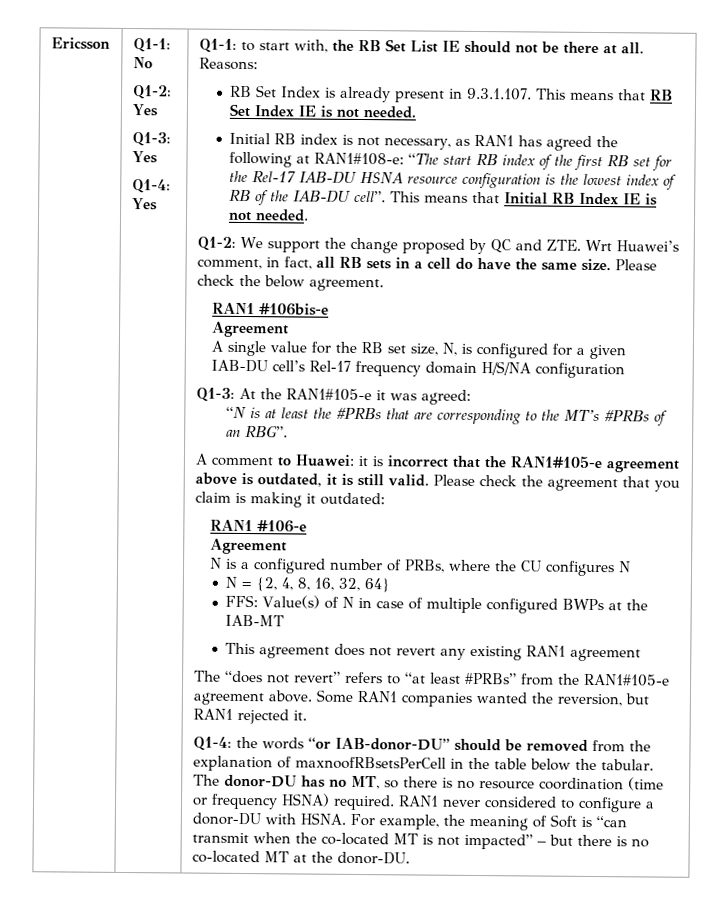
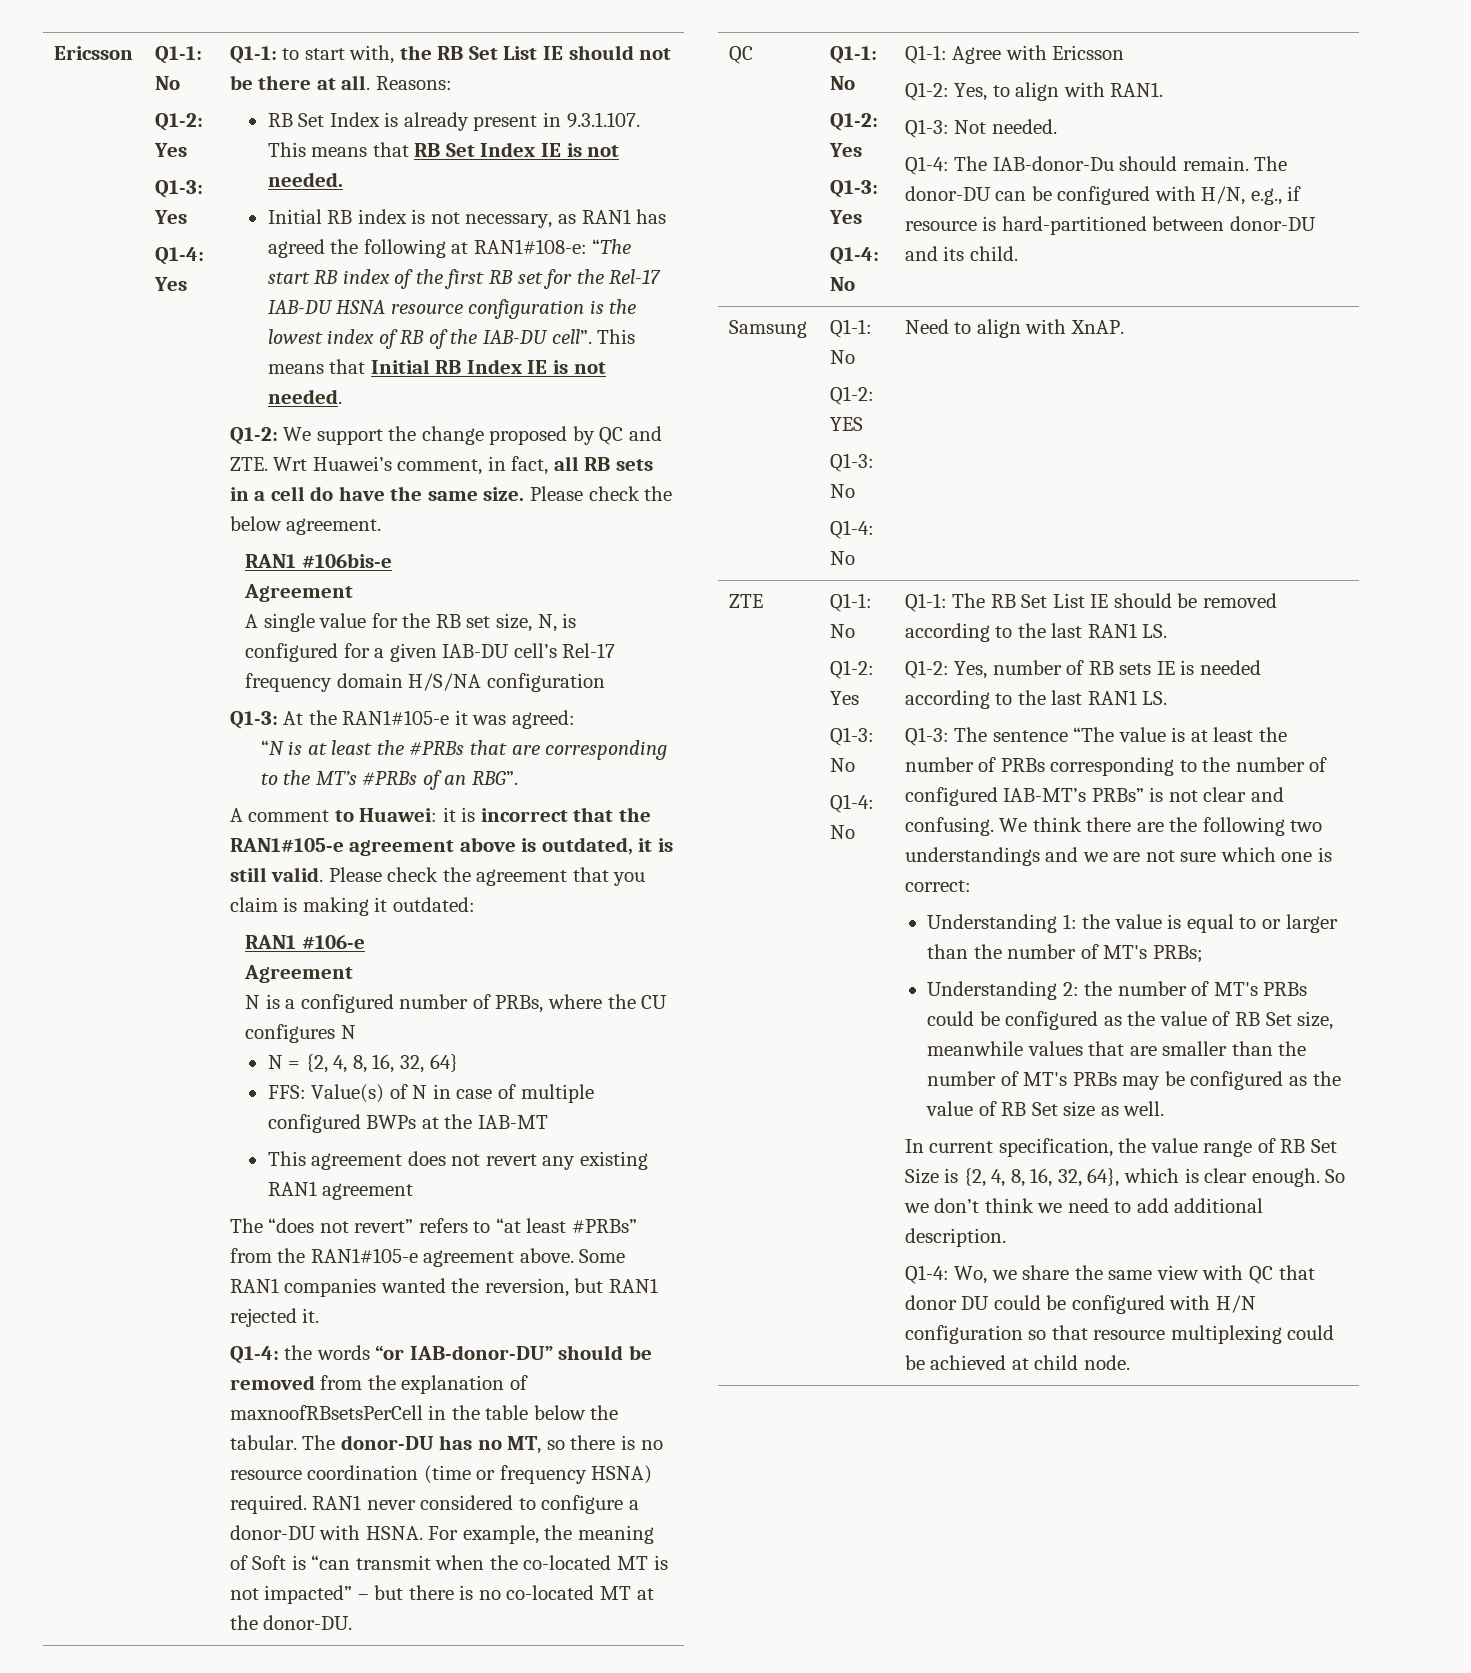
+ QC | Q1-1: No
+ Q1-2: Yes
+ Q1-3: Yes
+ Q1-4: No | Q1-1: Agree with Ericsson
+ Q1-2: Yes, to align with RAN1.
+ Q1-3: Not needed.
+ Q1-4: The IAB-donor-Du should remain. The donor-DU can be configured with H/N, e.g., if resource is hard-partitioned between donor-DU and its child.
+ Samsung | Q1-1: No
+ Q1-2: YES
+ Q1-3: No
+ Q1-4: No | Need to align with XnAP.
+ ZTE | Q1-1: No
+ Q1-2: Yes
+ Q1-3: No
+ Q1-4: No | Q1-1: The RB Set List IE should be removed according to the last RAN1 LS.
+ Q1-2: Yes, number of RB sets IE is needed according to the last RAN1 LS.
+ Q1-3: The sentence “The value is at least the number of PRBs corresponding to the number of configured IAB-MT’s PRBs” is not clear and confusing. We think there are the following two understandings and we are not sure which one is correct:
+ Understanding 1: the value is equal to or larger than the number of MT's PRBs;
+ Understanding 2: the number of MT's PRBs could be configured as the value of RB Set size, meanwhile values that are smaller than the number of MT's PRBs may be configured as the value of RB Set size as well.
+ In current specification, the value range of RB Set Size is {2, 4, 8, 16, 32, 64}, which is clear enough. So we don’t think we need to add additional description.
+ Q1-4: Wo, we share the same view with QC that donor DU could be configured with H/N configuration so that resource multiplexing could be achieved at child node.

